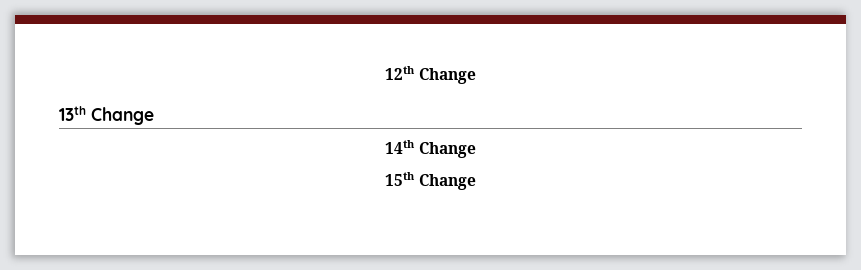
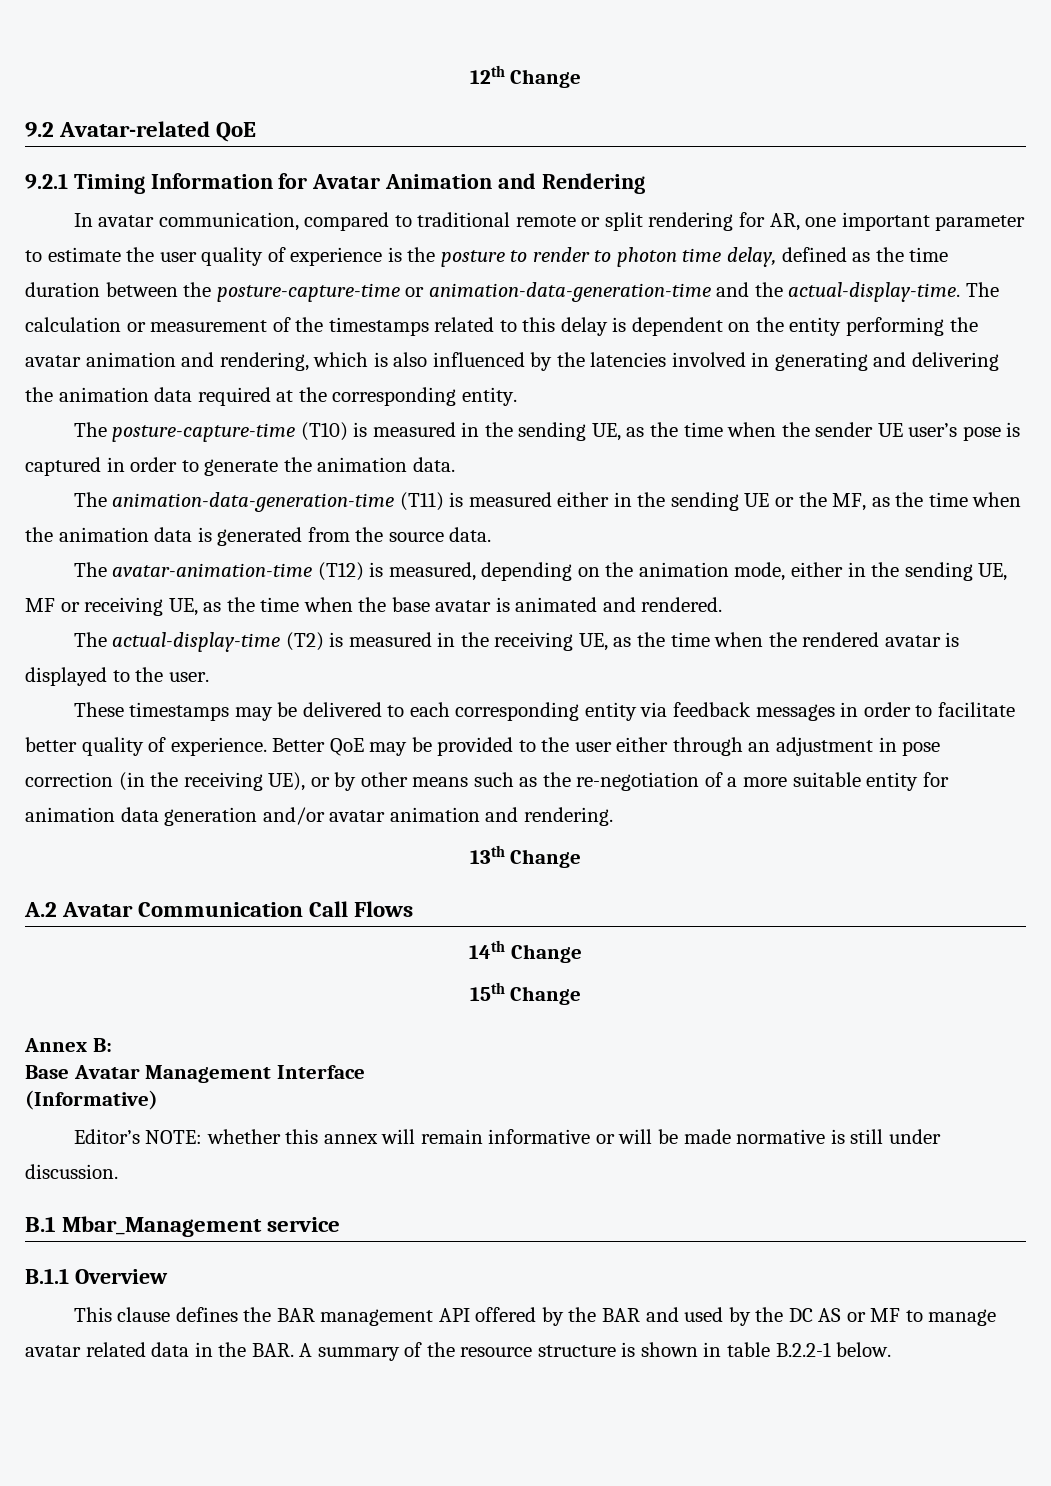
+ 9.2 Avatar-related QoE
+ 9.2.1 Timing Information for Avatar Animation and Rendering
+ In avatar communication, compared to traditional remote or split rendering for AR, one important parameter to estimate the user quality of experience is the posture to render to photon time delay, defined as the time duration between the posture-capture-time or animation-data-generation-time and the actual-display-time. The calculation or measurement of the timestamps related to this delay is dependent on the entity performing the avatar animation and rendering, which is also influenced by the latencies involved in generating and delivering the animation data required at the corresponding entity.
+ The posture-capture-time (T10) is measured in the sending UE, as the time when the sender UE user’s pose is captured in order to generate the animation data.
+ The animation-data-generation-time (T11) is measured either in the sending UE or the MF, as the time when the animation data is generated from the source data.
+ The avatar-animation-time (T12) is measured, depending on the animation mode, either in the sending UE, MF or receiving UE, as the time when the base avatar is animated and rendered.
+ The actual-display-time (T2) is measured in the receiving UE, as the time when the rendered avatar is displayed to the user.
+ These timestamps may be delivered to each corresponding entity via feedback messages in order to facilitate better quality of experience. Better QoE may be provided to the user either through an adjustment in pose correction (in the receiving UE), or by other means such as the re-negotiation of a more suitable entity for animation data generation and/or avatar animation and rendering.
  13th Change
+ A.2 Avatar Communication Call Flows
  14th Change
  15th Change
+ Annex B:
+ Base Avatar Management Interface
+ (Informative)
+ Editor’s NOTE: whether this annex will remain informative or will be made normative is still under discussion.
+ B.1 Mbar_Management service
+ B.1.1 Overview
+ This clause defines the BAR management API offered by the BAR and used by the DC AS or MF to manage avatar related data in the BAR. A summary of the resource structure is shown in table B.2.2-1 below.

